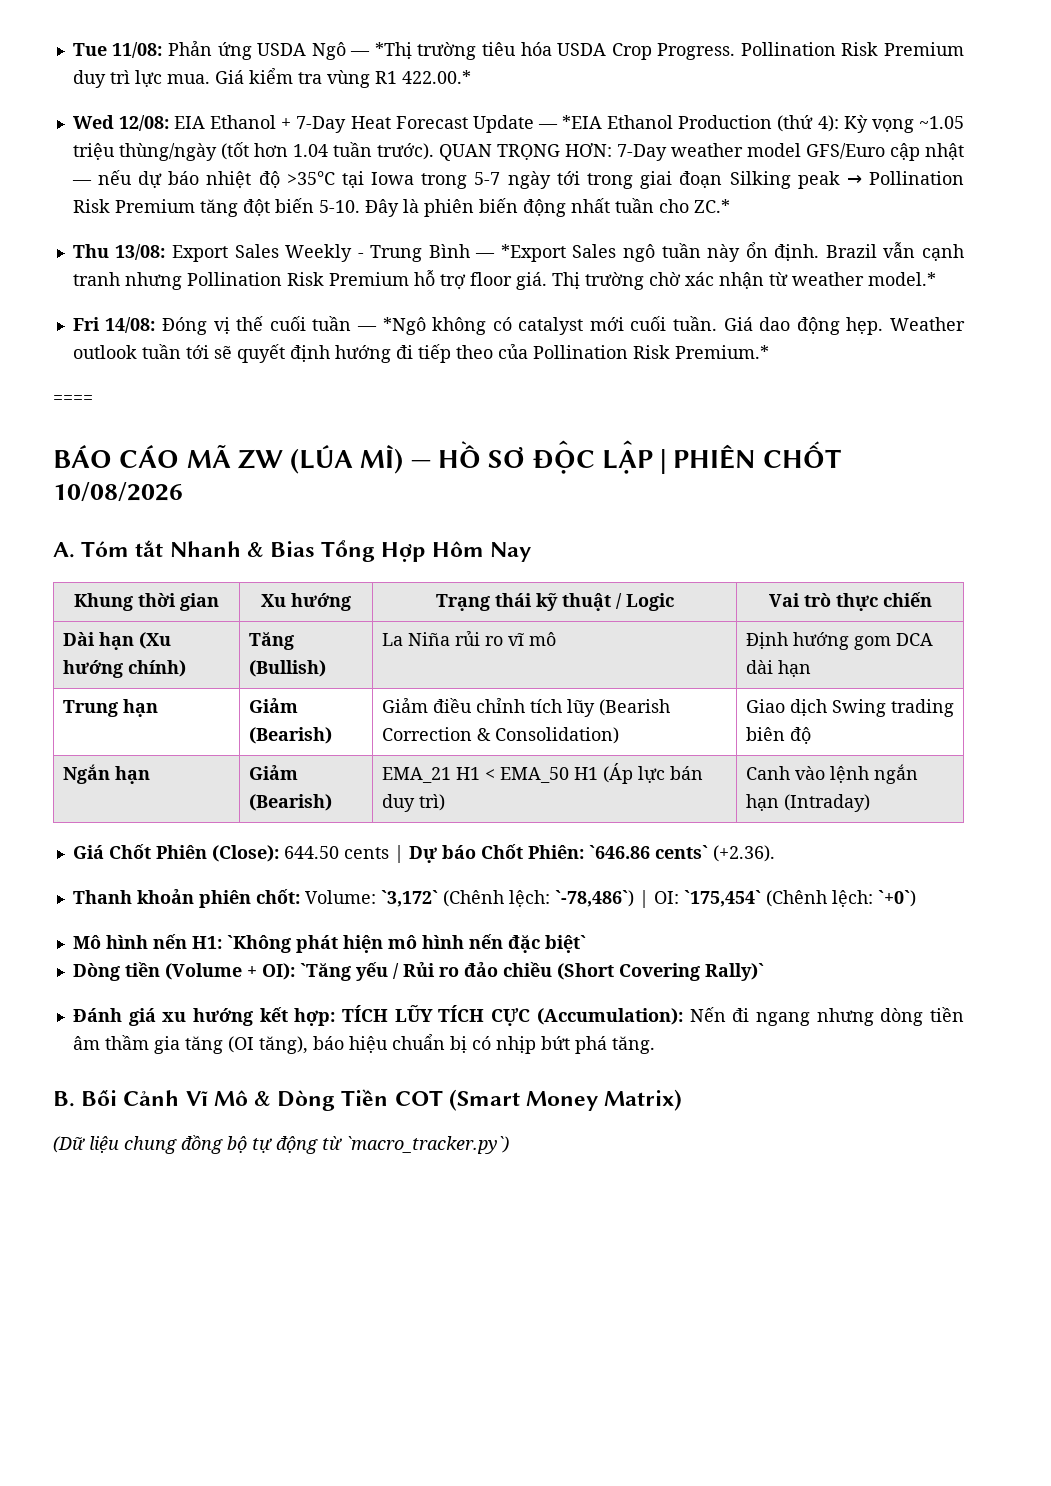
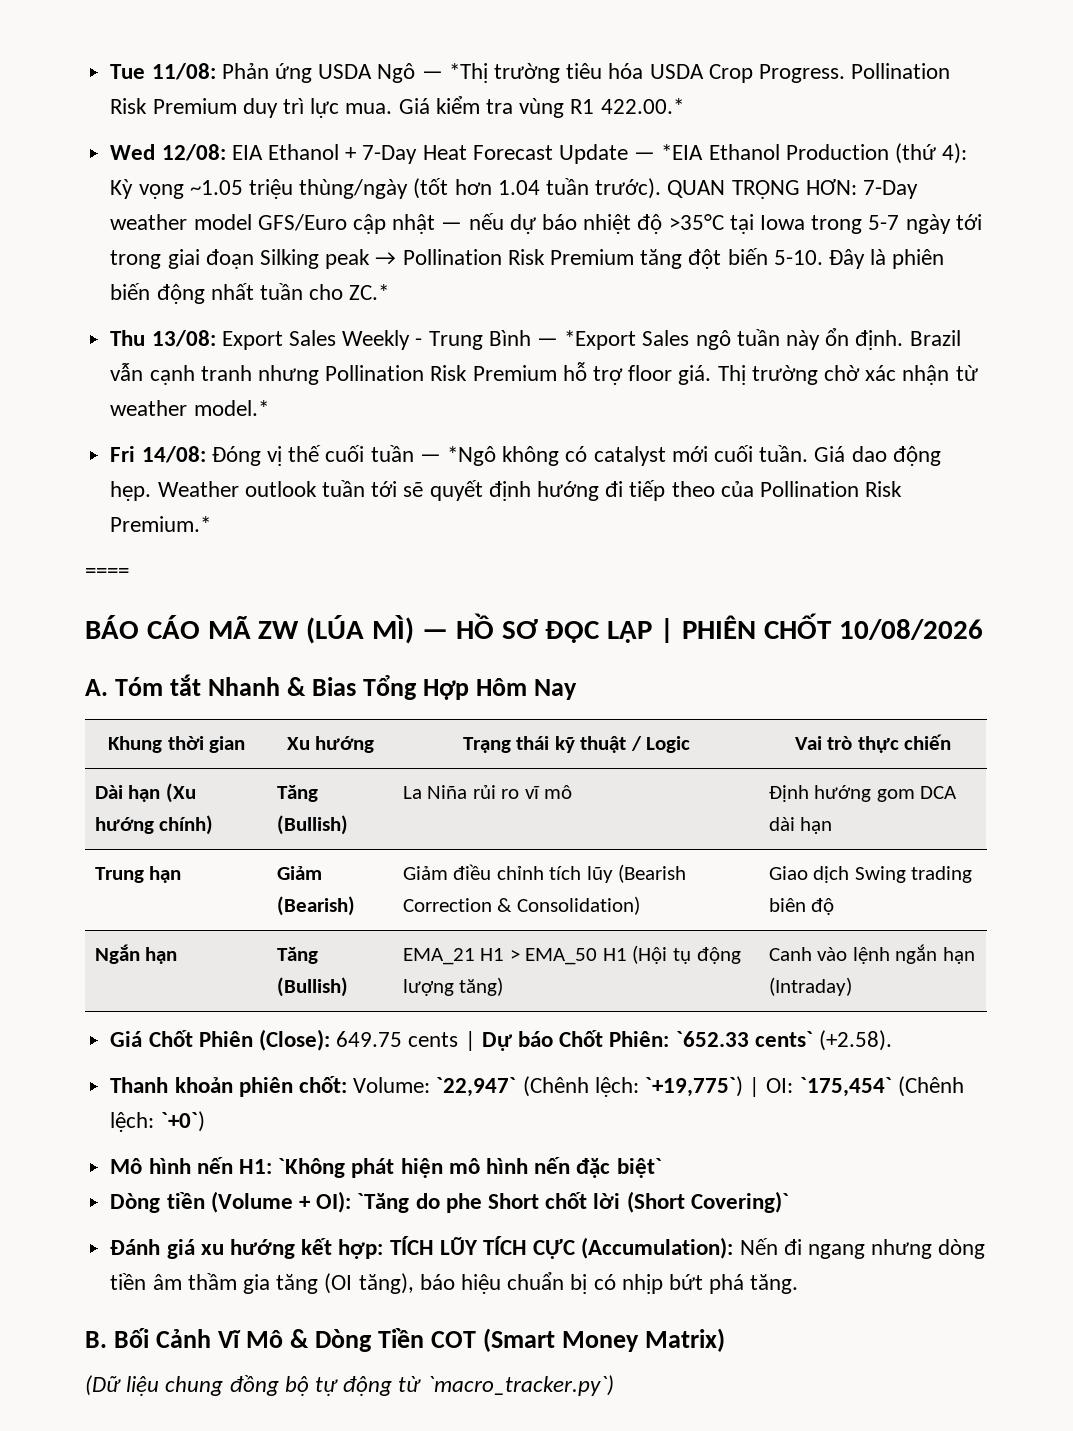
- Ngắn hạn | Giảm (Bearish) | EMA_21 H1 < EMA_50 H1 (Áp lực bán duy trì) | Canh vào lệnh ngắn hạn (Intraday)
+ Ngắn hạn | Tăng (Bullish) | EMA_21 H1 > EMA_50 H1 (Hội tụ động lượng tăng) | Canh vào lệnh ngắn hạn (Intraday)
- Giá Chốt Phiên (Close): 644.50 cents | Dự báo Chốt Phiên: `646.86 cents` (+2.36).
+ Giá Chốt Phiên (Close): 649.75 cents | Dự báo Chốt Phiên: `652.33 cents` (+2.58).
- Thanh khoản phiên chốt: Volume: `3,172` (Chênh lệch: `-78,486`) | OI: `175,454` (Chênh lệch: `+0`)
+ Thanh khoản phiên chốt: Volume: `22,947` (Chênh lệch: `+19,775`) | OI: `175,454` (Chênh lệch: `+0`)
- Dòng tiền (Volume + OI): `Tăng yếu / Rủi ro đảo chiều (Short Covering Rally)`
+ Dòng tiền (Volume + OI): `Tăng do phe Short chốt lời (Short Covering)`

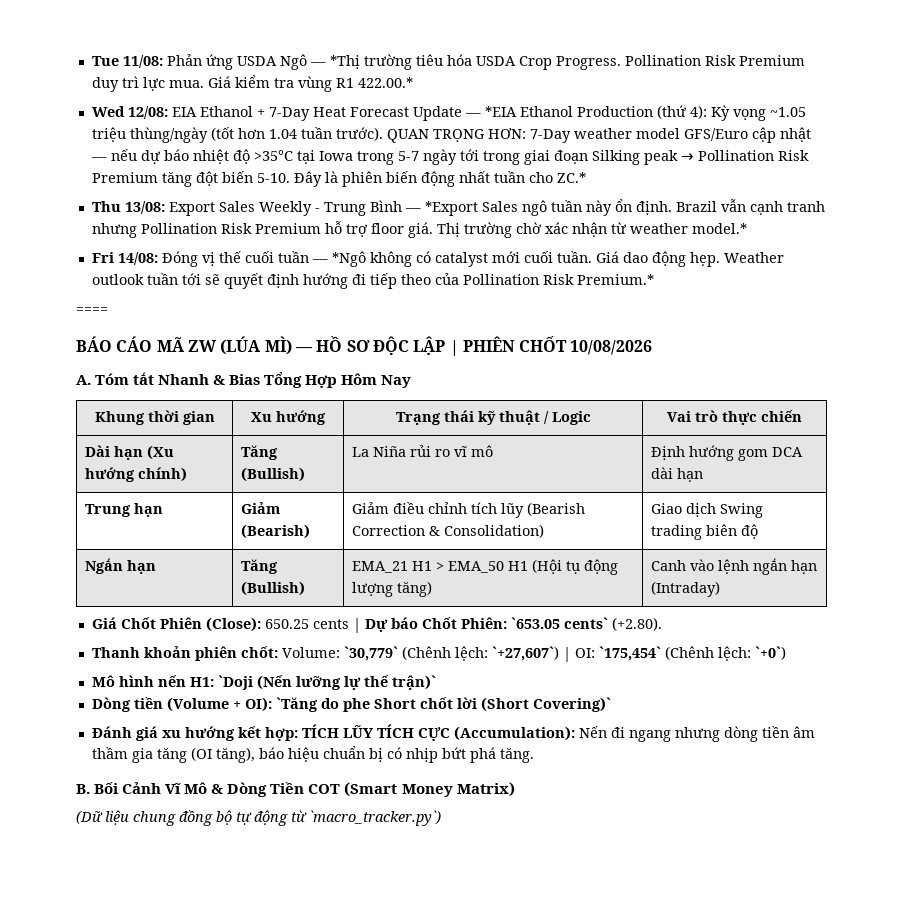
- Giá Chốt Phiên (Close): 649.75 cents | Dự báo Chốt Phiên: `652.33 cents` (+2.58).
+ Giá Chốt Phiên (Close): 650.25 cents | Dự báo Chốt Phiên: `653.05 cents` (+2.80).
- Thanh khoản phiên chốt: Volume: `22,947` (Chênh lệch: `+19,775`) | OI: `175,454` (Chênh lệch: `+0`)
+ Thanh khoản phiên chốt: Volume: `30,779` (Chênh lệch: `+27,607`) | OI: `175,454` (Chênh lệch: `+0`)
- Mô hình nến H1: `Không phát hiện mô hình nến đặc biệt`
+ Mô hình nến H1: `Doji (Nến lưỡng lự thế trận)`

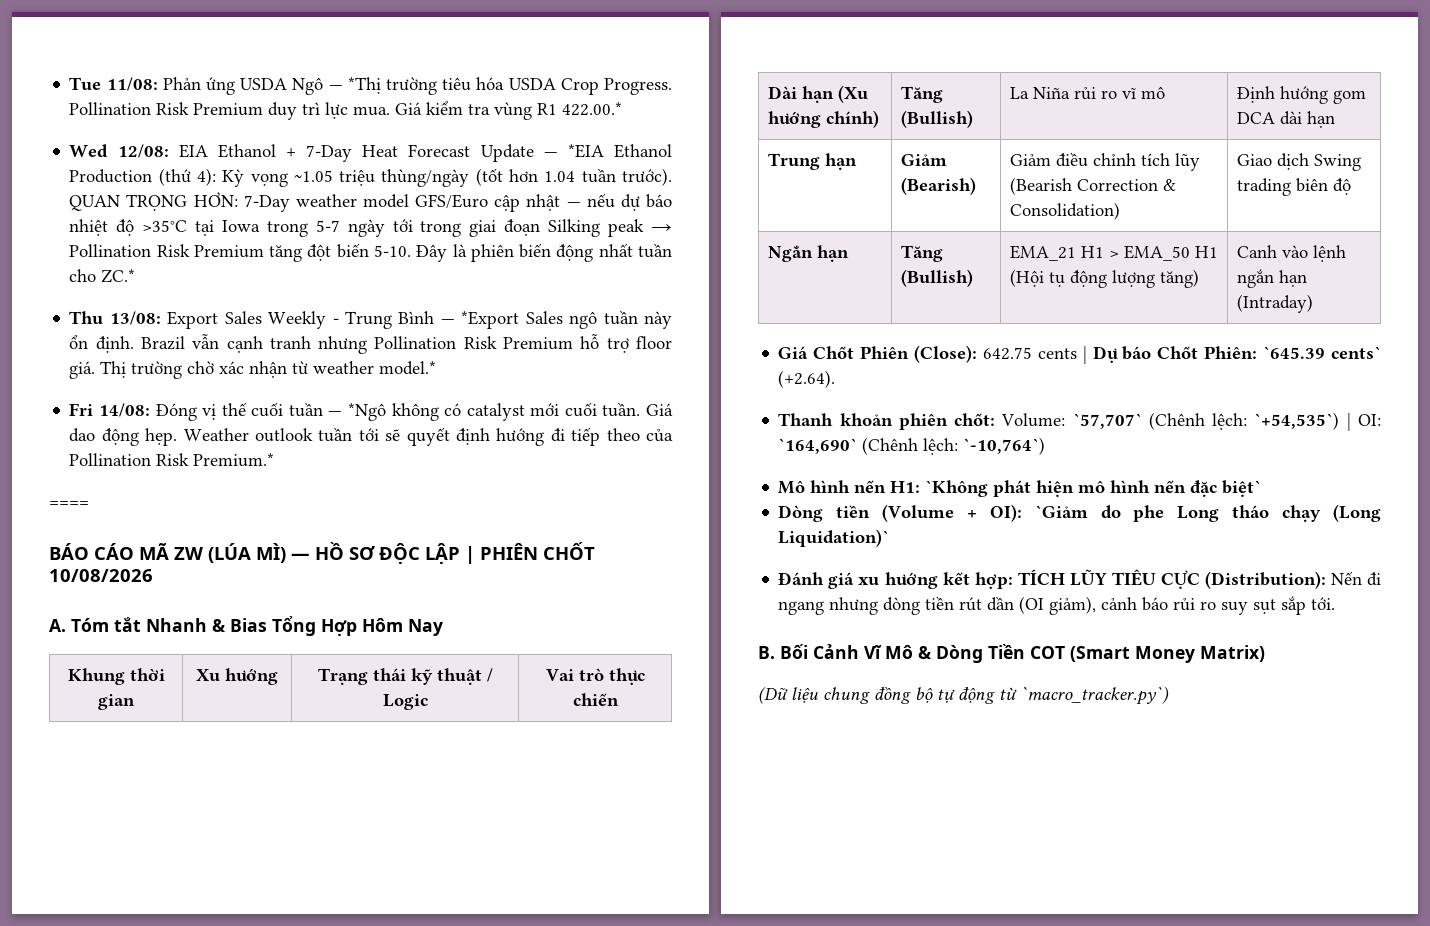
- Giá Chốt Phiên (Close): 650.25 cents | Dự báo Chốt Phiên: `653.05 cents` (+2.80).
+ Giá Chốt Phiên (Close): 642.75 cents | Dự báo Chốt Phiên: `645.39 cents` (+2.64).
- Thanh khoản phiên chốt: Volume: `30,779` (Chênh lệch: `+27,607`) | OI: `175,454` (Chênh lệch: `+0`)
+ Thanh khoản phiên chốt: Volume: `57,707` (Chênh lệch: `+54,535`) | OI: `164,690` (Chênh lệch: `-10,764`)
- Mô hình nến H1: `Doji (Nến lưỡng lự thế trận)`
+ Mô hình nến H1: `Không phát hiện mô hình nến đặc biệt`
- Dòng tiền (Volume + OI): `Tăng do phe Short chốt lời (Short Covering)`
+ Dòng tiền (Volume + OI): `Giảm do phe Long tháo chạy (Long Liquidation)`
- Đánh giá xu hướng kết hợp: TÍCH LŨY TÍCH CỰC (Accumulation): Nến đi ngang nhưng dòng tiền âm thầm gia tăng (OI tăng), báo hiệu chuẩn bị có nhịp bứt phá tăng.
+ Đánh giá xu hướng kết hợp: TÍCH LŨY TIÊU CỰC (Distribution): Nến đi ngang nhưng dòng tiền rút dần (OI giảm), cảnh báo rủi ro suy sụt sắp tới.

